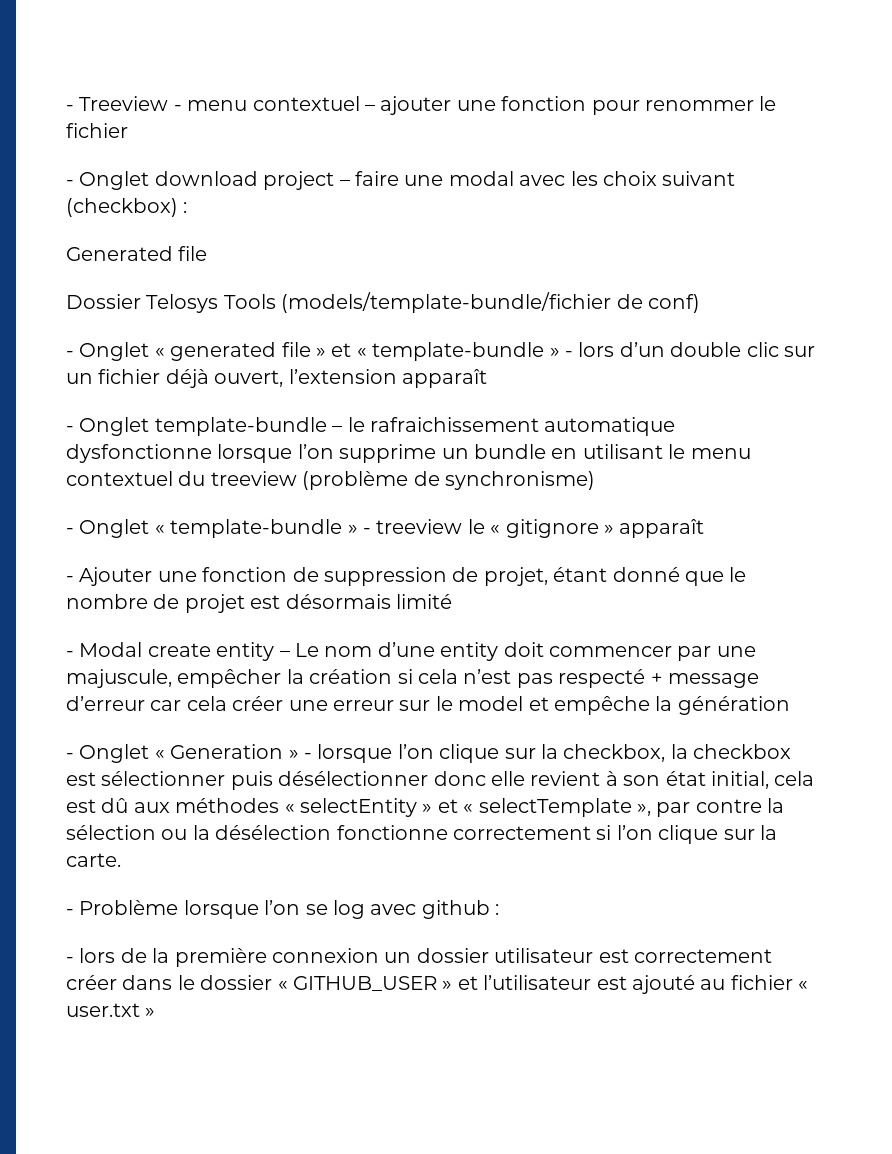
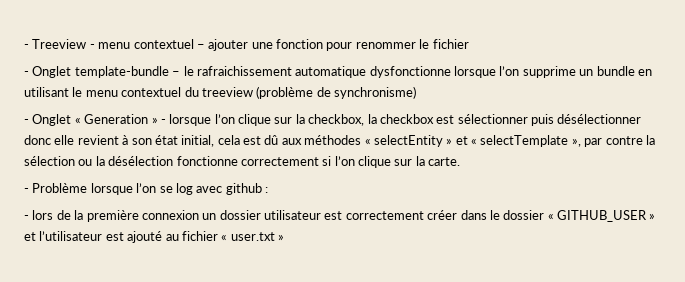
- - Onglet download project – faire une modal avec les choix suivant (checkbox) :
- Generated file
- Dossier Telosys Tools (models/template-bundle/fichier de conf)
- - Onglet « generated file » et « template-bundle » - lors d’un double clic sur un fichier déjà ouvert, l’extension apparaît
- - Onglet « template-bundle » - treeview le « gitignore » apparaît
- - Ajouter une fonction de suppression de projet, étant donné que le nombre de projet est désormais limité
- - Modal create entity – Le nom d’une entity doit commencer par une majuscule, empêcher la création si cela n’est pas respecté + message d’erreur car cela créer une erreur sur le model et empêche la génération

